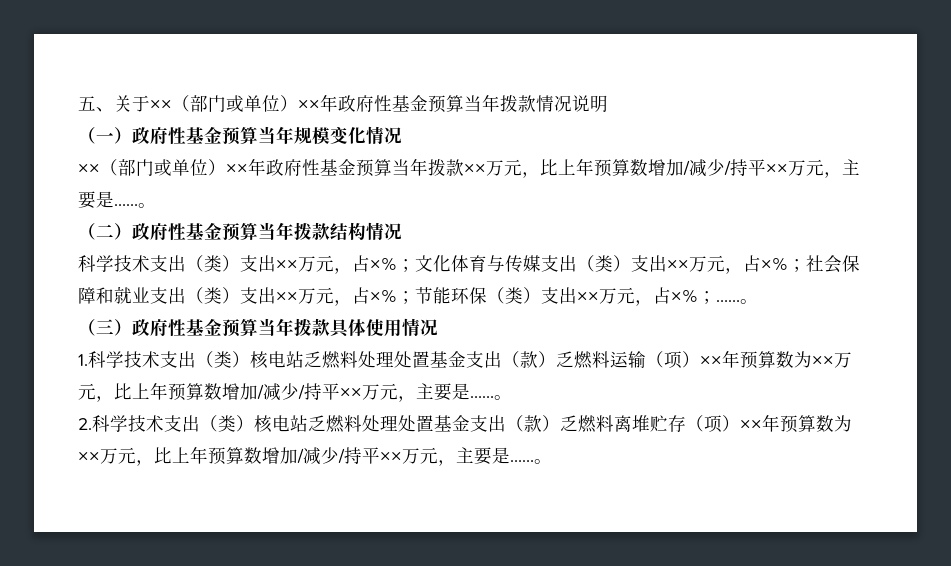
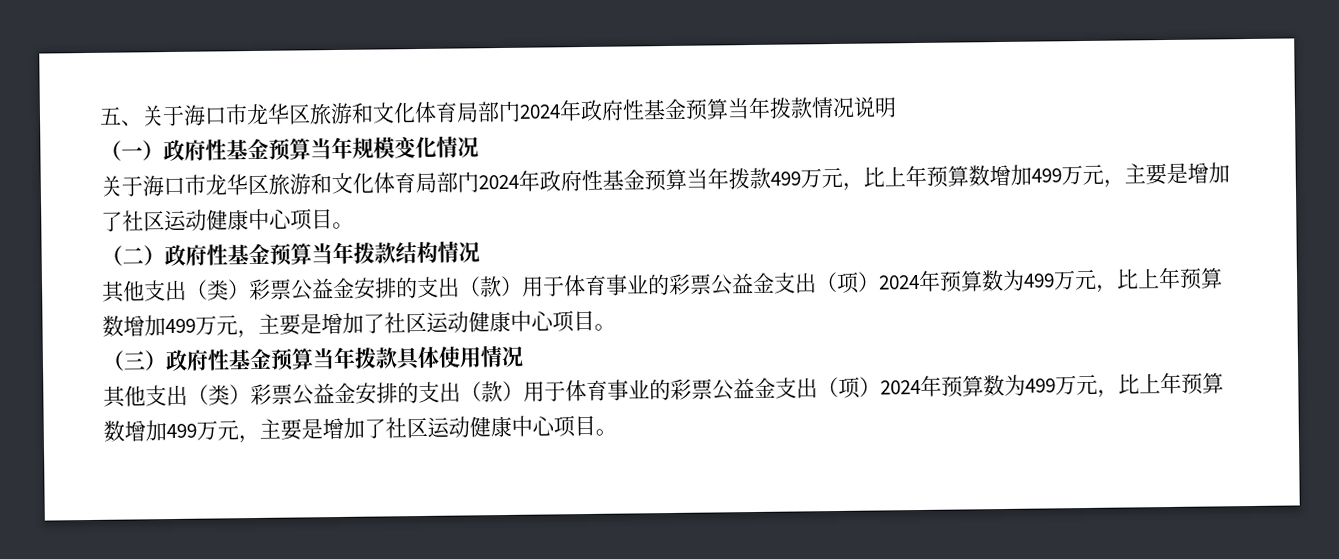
- 五、关于××（部门或单位）××年政府性基金预算当年拨款情况说明
+ 五、关于海口市龙华区旅游和文化体育局部门2024年政府性基金预算当年拨款情况说明
- ××（部门或单位）××年政府性基金预算当年拨款××万元，比上年预算数增加/减少/持平××万元，主要是……。
+ 关于海口市龙华区旅游和文化体育局部门2024年政府性基金预算当年拨款499万元，比上年预算数增加499万元，主要是增加了社区运动健康中心项目。
  （二）政府性基金预算当年拨款结构情况
- 科学技术支出（类）支出××万元，占×%；文化体育与传媒支出（类）支出××万元，占×%；社会保障和就业支出（类）支出××万元，占×%；节能环保（类）支出××万元，占×%；……。
+ 其他支出（类）彩票公益金安排的支出（款）用于体育事业的彩票公益金支出（项）2024年预算数为499万元，比上年预算数增加499万元，主要是增加了社区运动健康中心项目。
  （三）政府性基金预算当年拨款具体使用情况
- 1.科学技术支出（类）核电站乏燃料处理处置基金支出（款）乏燃料运输（项）××年预算数为××万元，比上年预算数增加/减少/持平××万元，主要是……。
- 2.科学技术支出（类）核电站乏燃料处理处置基金支出（款）乏燃料离堆贮存（项）××年预算数为××万元，比上年预算数增加/减少/持平××万元，主要是……。
+ 其他支出（类）彩票公益金安排的支出（款）用于体育事业的彩票公益金支出（项）2024年预算数为499万元，比上年预算数增加499万元，主要是增加了社区运动健康中心项目。

